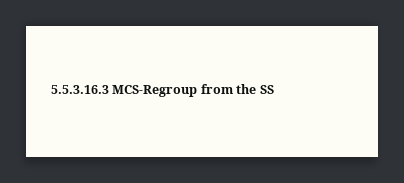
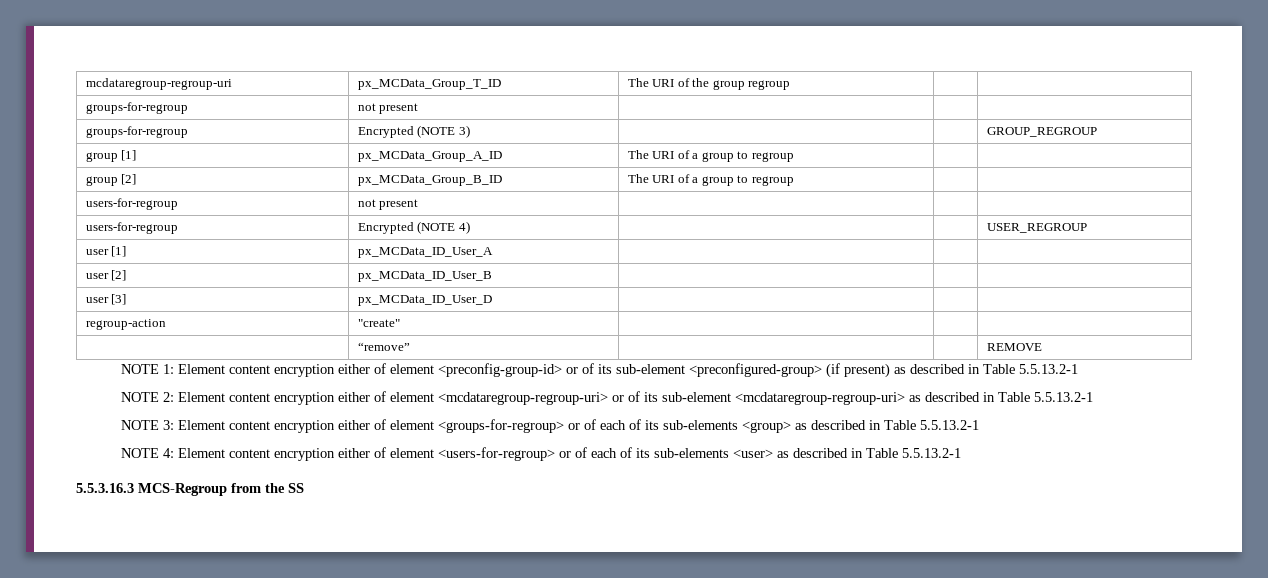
+ mcdataregroup-regroup-uri | px_MCData_Group_T_ID | The URI of the group regroup | |
+ groups-for-regroup | not present | | |
+ groups-for-regroup | Encrypted (NOTE 3) | | | GROUP_REGROUP
+ group [1] | px_MCData_Group_A_ID | The URI of a group to regroup | |
+ group [2] | px_MCData_Group_B_ID | The URI of a group to regroup | |
+ users-for-regroup | not present | | |
+ users-for-regroup | Encrypted (NOTE 4) | | | USER_REGROUP
+ user [1] | px_MCData_ID_User_A | | |
+ user [2] | px_MCData_ID_User_B | | |
+ user [3] | px_MCData_ID_User_D | | |
+ regroup-action | "create" | | |
+ | “remove” | | | REMOVE
+ NOTE 1: Element content encryption either of element <preconfig-group-id> or of its sub-element <preconfigured-group> (if present) as described in Table 5.5.13.2-1
+ NOTE 2: Element content encryption either of element <mcdataregroup-regroup-uri> or of its sub-element <mcdataregroup-regroup-uri> as described in Table 5.5.13.2-1
+ NOTE 3: Element content encryption either of element <groups-for-regroup> or of each of its sub-elements <group> as described in Table 5.5.13.2-1
+ NOTE 4: Element content encryption either of element <users-for-regroup> or of each of its sub-elements <user> as described in Table 5.5.13.2-1

